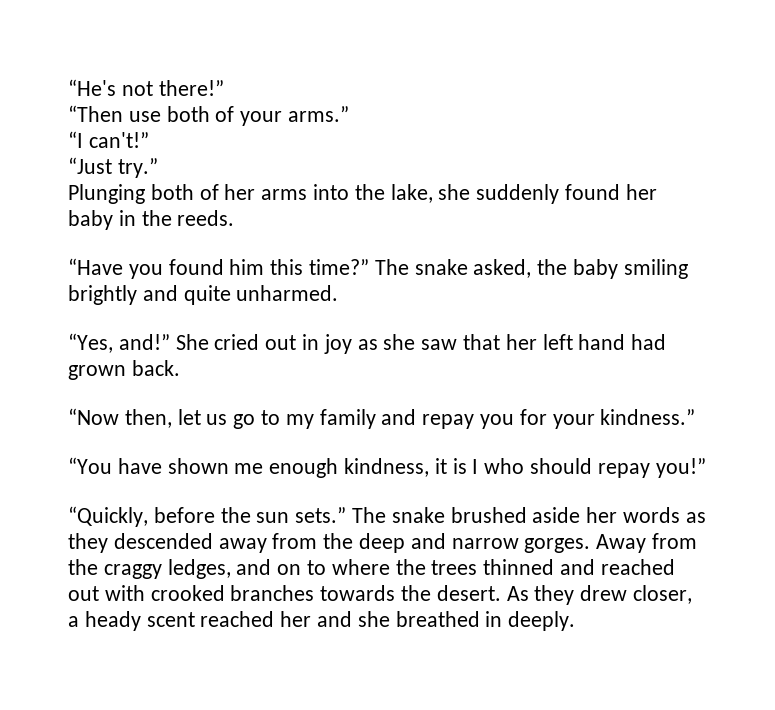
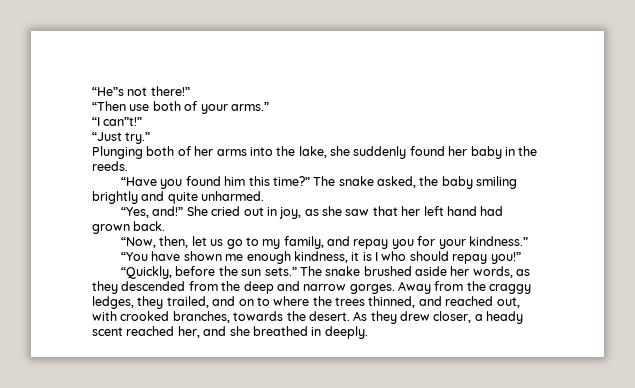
- “He's not there!”
+ “He”s not there!”
- “I can't!”
+ “I can”t!”
- She cried out in joy as she saw that her left hand had grown back.
+ She cried out in joy, as she saw that her left hand had grown back.
- “Now then, let us go to my family and repay you for your kindness.”
+ “Now, then, let us go to my family, and repay you for your kindness.”
- The snake brushed aside her words as they descended away from the deep and narrow gorges.
+ The snake brushed aside her words, as they descended from the deep and narrow gorges.
- Away from the craggy ledges, and on to where the trees thinned and reached out with crooked branches towards the desert.
+ Away from the craggy ledges, they trailed, and on to where the trees thinned, and reached out, with crooked branches, towards the desert.
- As they drew closer, a heady scent reached her and she breathed in deeply.
+ As they drew closer, a heady scent reached her, and she breathed in deeply.

